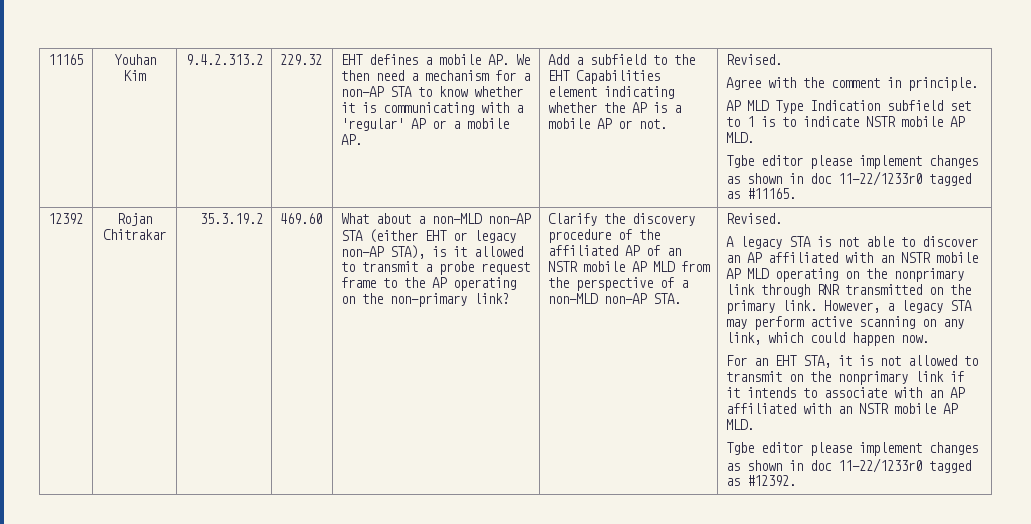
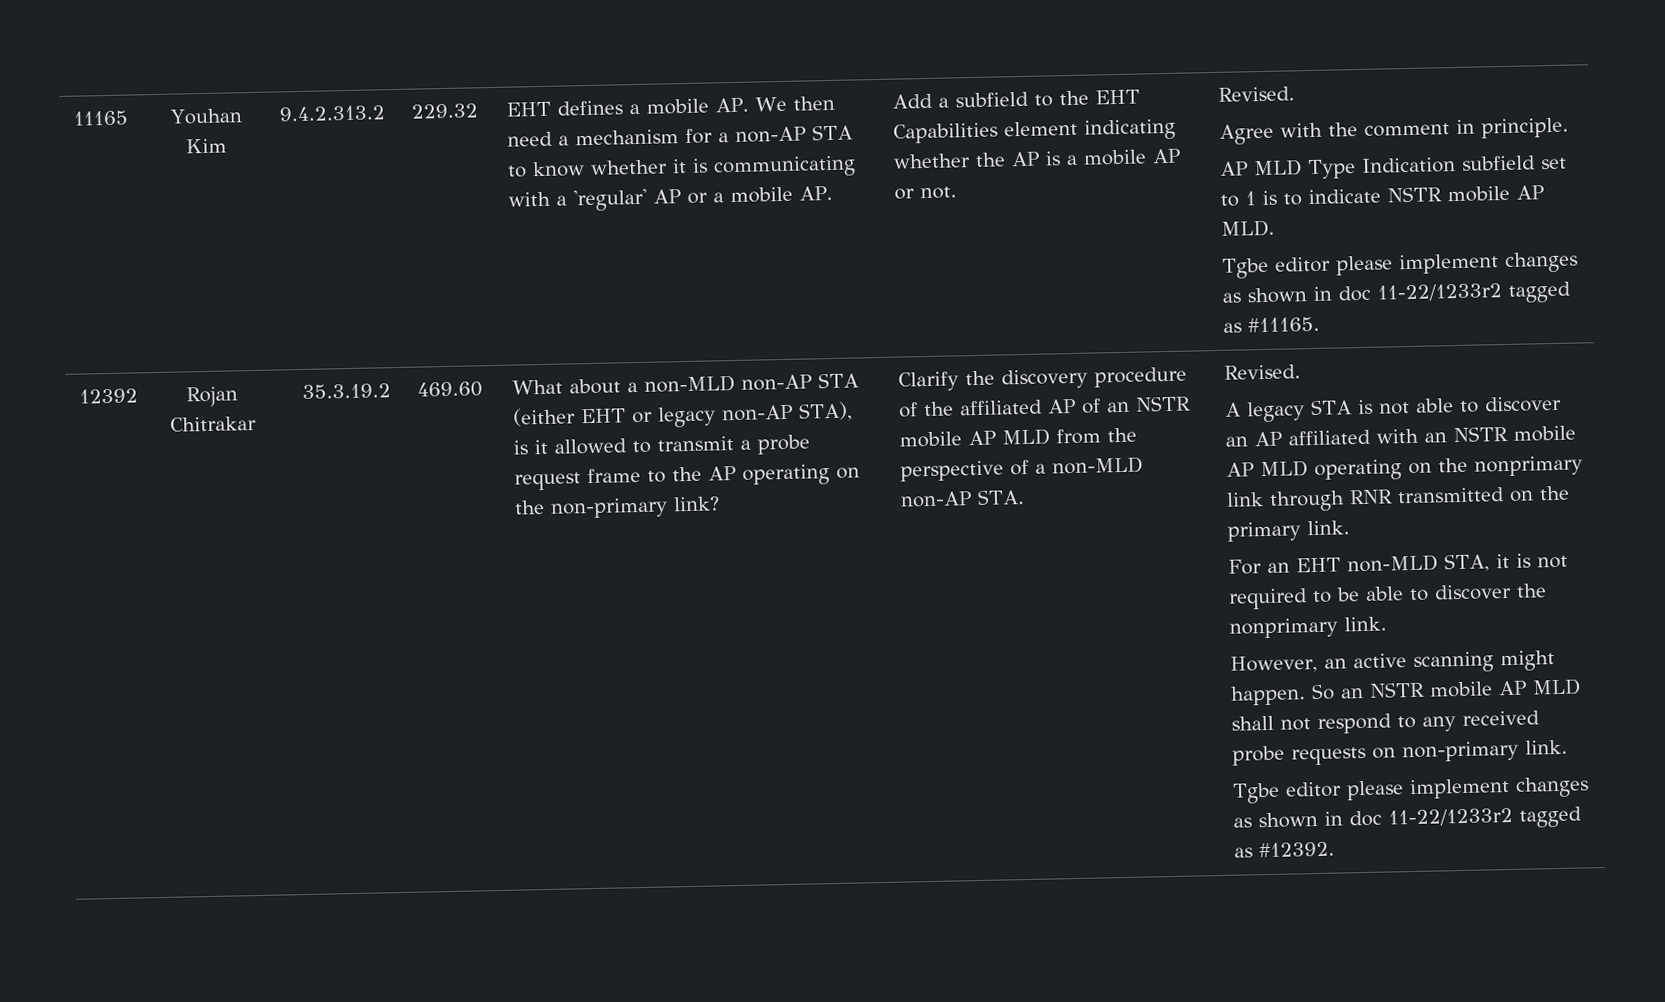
- Tgbe editor please implement changes as shown in doc 11-22/1233r0 tagged as #11165.
+ Tgbe editor please implement changes as shown in doc 11-22/1233r2 tagged as #11165.
- However, a legacy STA may perform active scanning on any link, which could happen now.
- For an EHT STA, it is not allowed to transmit on the nonprimary link if it intends to associate with an AP affiliated with an NSTR mobile AP MLD.
- Tgbe editor please implement changes as shown in doc 11-22/1233r0 tagged as #12392.
+ For an EHT non-MLD STA, it is not required to be able to discover the nonprimary link.
+ However, an active scanning might happen. So an NSTR mobile AP MLD shall not respond to any received probe requests on non-primary link.
+ Tgbe editor please implement changes as shown in doc 11-22/1233r2 tagged as #12392.

